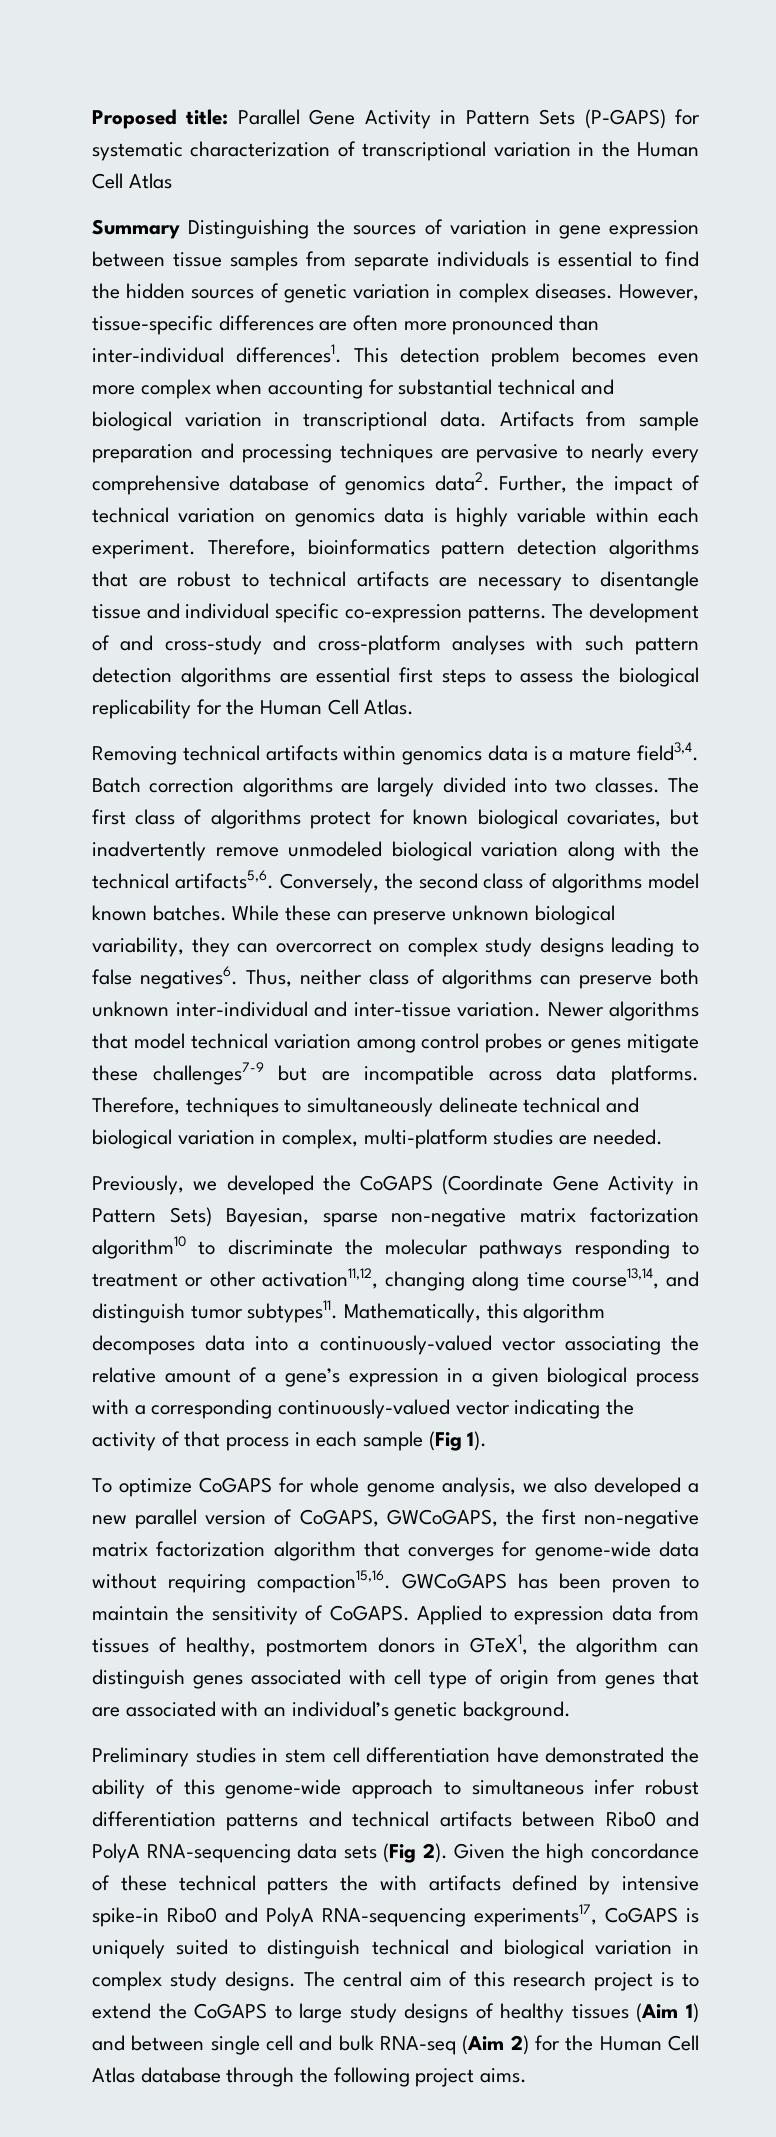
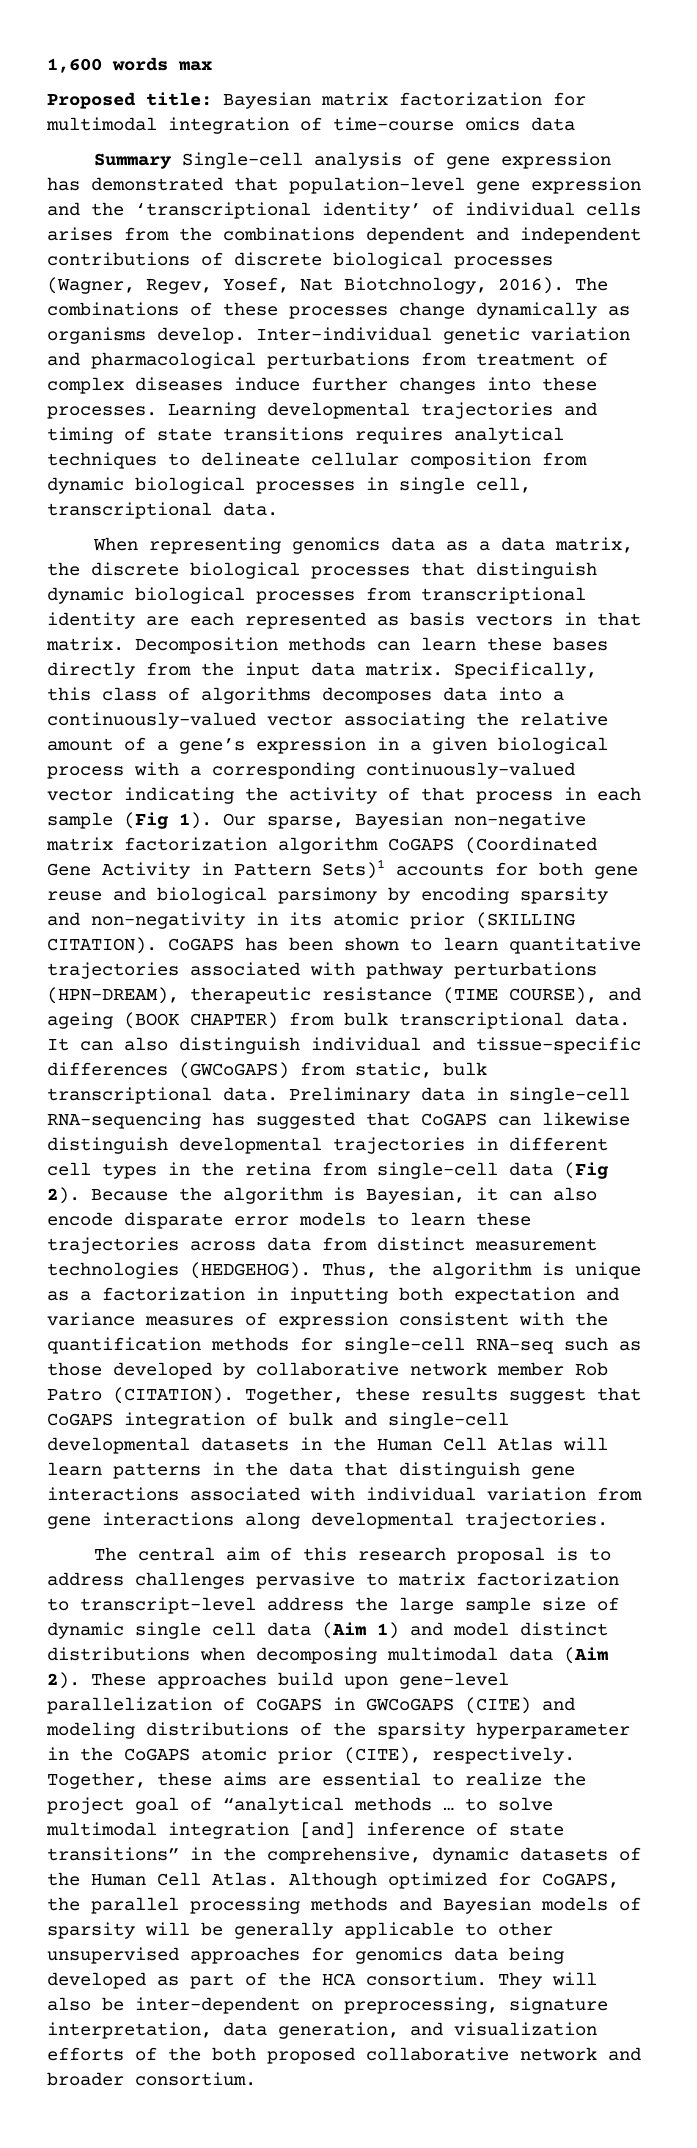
- Proposed title: Parallel Gene Activity in Pattern Sets (P-GAPS) for systematic characterization of transcriptional variation in the Human Cell Atlas
- Summary Distinguishing the sources of variation in gene expression between tissue samples from separate individuals is essential to find the hidden sources of genetic variation in complex diseases. However, tissue-specific differences are often more pronounced than inter-individual differences1. This detection problem becomes even more complex when accounting for substantial technical and biological variation in transcriptional data. Artifacts from sample preparation and processing techniques are pervasive to nearly every comprehensive database of genomics data2. Further, the impact of technical variation on genomics data is highly variable within each experiment. Therefore, bioinformatics pattern detection algorithms that are robust to technical artifacts are necessary to disentangle tissue and individual specific co-expression patterns. The development of and cross-study and cross-platform analyses with such pattern detection algorithms are essential first steps to assess the biological replicability for the Human Cell Atlas.
- Removing technical artifacts within genomics data is a mature field3,4. Batch correction algorithms are largely divided into two classes. The first class of algorithms protect for known biological covariates, but inadvertently remove unmodeled biological variation along with the technical artifacts5,6. Conversely, the second class of algorithms model known batches. While these can preserve unknown biological variability, they can overcorrect on complex study designs leading to false negatives6. Thus, neither class of algorithms can preserve both unknown inter-individual and inter-tissue variation. Newer algorithms that model technical variation among control probes or genes mitigate these challenges7-9 but are incompatible across data platforms. Therefore, techniques to simultaneously delineate technical and biological variation in complex, multi-platform studies are needed.
- Previously, we developed the CoGAPS (Coordinate Gene Activity in Pattern Sets) Bayesian, sparse non-negative matrix factorization algorithm10 to discriminate the molecular pathways responding to treatment or other activation11,12, changing along time course13,14, and distinguish tumor subtypes11. Mathematically, this algorithm decomposes data into a continuously-valued vector associating the relative amount of a gene’s expression in a given biological process with a corresponding continuously-valued vector indicating the activity of that process in each sample (Fig 1).
- To optimize CoGAPS for whole genome analysis, we also developed a new parallel version of CoGAPS, GWCoGAPS, the first non-negative matrix factorization algorithm that converges for genome-wide data without requiring compaction15,16. GWCoGAPS has been proven to maintain the sensitivity of CoGAPS. Applied to expression data from tissues of healthy, postmortem donors in GTeX1, the algorithm can distinguish genes associated with cell type of origin from genes that are associated with an individual’s genetic background.
- Preliminary studies in stem cell differentiation have demonstrated the ability of this genome-wide approach to simultaneous infer robust differentiation patterns and technical artifacts between Ribo0 and PolyA RNA-sequencing data sets (Fig 2). Given the high concordance of these technical patters the with artifacts defined by intensive spike-in Ribo0 and PolyA RNA-sequencing experiments17, CoGAPS is uniquely suited to distinguish technical and biological variation in complex study designs. The central aim of this research project is to extend the CoGAPS to large study designs of healthy tissues (Aim 1) and between single cell and bulk RNA-seq (Aim 2) for the Human Cell Atlas database through the following project aims.
+ 1,600 words max
+ Proposed title: Bayesian matrix factorization for multimodal integration of time-course omics data
+ Summary Single-cell analysis of gene expression has demonstrated that population-level gene expression and the ‘transcriptional identity’ of individual cells arises from the combinations dependent and independent contributions of discrete biological processes (Wagner, Regev, Yosef, Nat Biotchnology, 2016). The combinations of these processes change dynamically as organisms develop. Inter-individual genetic variation and pharmacological perturbations from treatment of complex diseases induce further changes into these processes. Learning developmental trajectories and timing of state transitions requires analytical techniques to delineate cellular composition from dynamic biological processes in single cell, transcriptional data.
+ When representing genomics data as a data matrix, the discrete biological processes that distinguish dynamic biological processes from transcriptional identity are each represented as basis vectors in that matrix. Decomposition methods can learn these bases directly from the input data matrix. Specifically, this class of algorithms decomposes data into a continuously-valued vector associating the relative amount of a gene’s expression in a given biological process with a corresponding continuously-valued vector indicating the activity of that process in each sample (Fig 1). Our sparse, Bayesian non-negative matrix factorization algorithm CoGAPS (Coordinated Gene Activity in Pattern Sets)1 accounts for both gene reuse and biological parsimony by encoding sparsity and non-negativity in its atomic prior (SKILLING CITATION). CoGAPS has been shown to learn quantitative trajectories associated with pathway perturbations (HPN-DREAM), therapeutic resistance (TIME COURSE), and ageing (BOOK CHAPTER) from bulk transcriptional data. It can also distinguish individual and tissue-specific differences (GWCoGAPS) from static, bulk transcriptional data. Preliminary data in single-cell RNA-sequencing has suggested that CoGAPS can likewise distinguish developmental trajectories in different cell types in the retina from single-cell data (Fig 2). Because the algorithm is Bayesian, it can also encode disparate error models to learn these trajectories across data from distinct measurement technologies (HEDGEHOG). Thus, the algorithm is unique as a factorization in inputting both expectation and variance measures of expression consistent with the quantification methods for single-cell RNA-seq such as those developed by collaborative network member Rob Patro (CITATION). Together, these results suggest that CoGAPS integration of bulk and single-cell developmental datasets in the Human Cell Atlas will learn patterns in the data that distinguish gene interactions associated with individual variation from gene interactions along developmental trajectories.
+ The central aim of this research proposal is to address challenges pervasive to matrix factorization to transcript-level address the large sample size of dynamic single cell data (Aim 1) and model distinct distributions when decomposing multimodal data (Aim 2). These approaches build upon gene-level parallelization of CoGAPS in GWCoGAPS (CITE) and modeling distributions of the sparsity hyperparameter in the CoGAPS atomic prior (CITE), respectively. Together, these aims are essential to realize the project goal of “analytical methods … to solve multimodal integration [and] inference of state transitions” in the comprehensive, dynamic datasets of the Human Cell Atlas. Although optimized for CoGAPS, the parallel processing methods and Bayesian models of sparsity will be generally applicable to other unsupervised approaches for genomics data being developed as part of the HCA consortium. They will also be inter-dependent on preprocessing, signature interpretation, data generation, and visualization efforts of the both proposed collaborative network and broader consortium.

